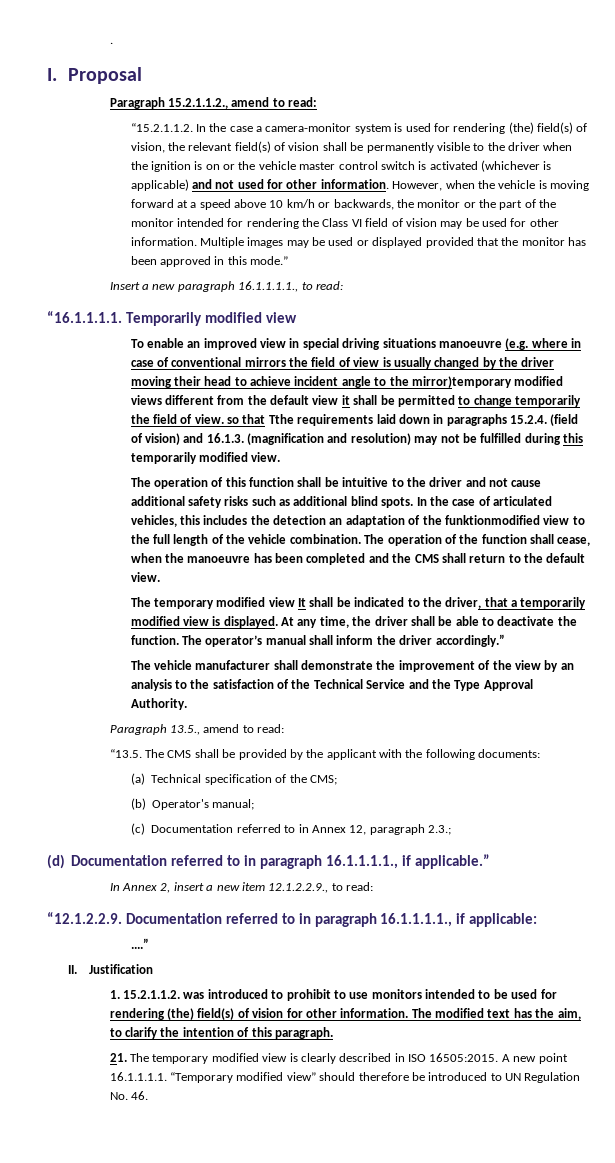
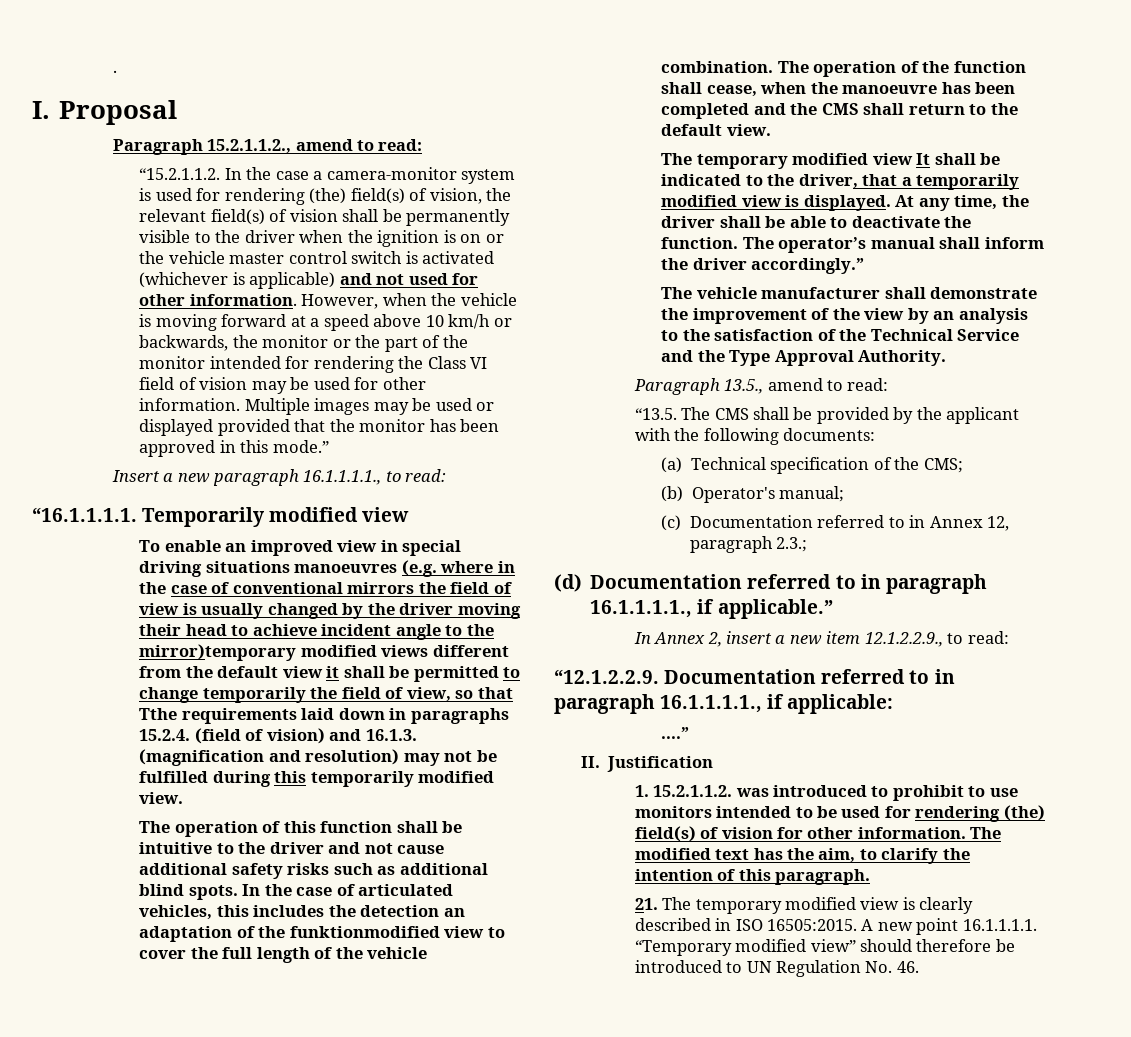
- To enable an improved view in special driving situations manoeuvre (e.g. where in case of conventional mirrors the field of view is usually changed by the driver moving their head to achieve incident angle to the mirror)temporary modified views different from the default view it shall be permitted to change temporarily the field of view. so that Tthe requirements laid down in paragraphs 15.2.4. (field of vision) and 16.1.3. (magnification and resolution) may not be fulfilled during this temporarily modified view.
+ To enable an improved view in special driving situations manoeuvres (e.g. where in the case of conventional mirrors the field of view is usually changed by the driver moving their head to achieve incident angle to the mirror)temporary modified views different from the default view it shall be permitted to change temporarily the field of view, so that Tthe requirements laid down in paragraphs 15.2.4. (field of vision) and 16.1.3. (magnification and resolution) may not be fulfilled during this temporarily modified view.
- In the case of articulated vehicles, this includes the detection an adaptation of the funktionmodified view to the full length of the vehicle combination.
+ In the case of articulated vehicles, this includes the detection an adaptation of the funktionmodified view to cover the full length of the vehicle combination.

